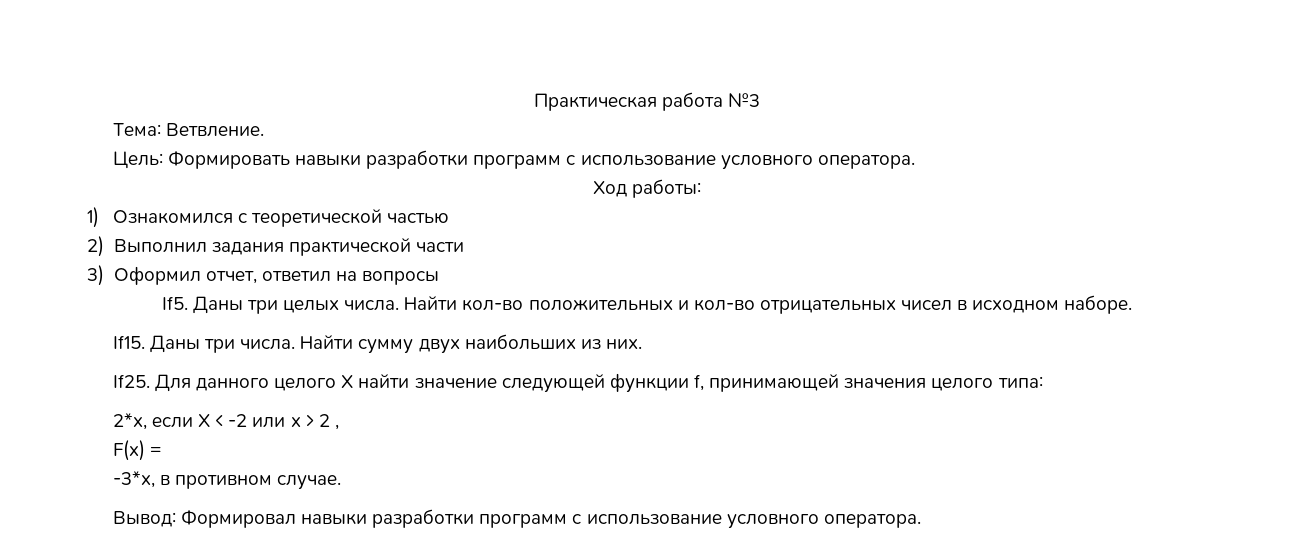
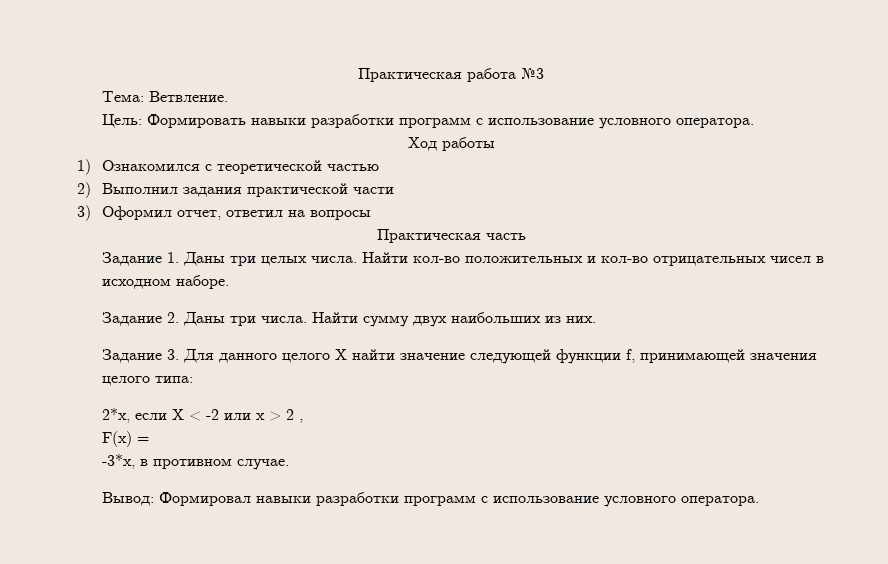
- Ход работы:
+ Ход работы
- If5. Даны три целых числа.
+ Практическая часть
+ Задание 1. Даны три целых числа.
- If15. Даны три числа.
+ Задание 2. Даны три числа.
- If25. Для данного целого X найти значение следующей функции f, принимающей значения целого типа:
+ Задание 3. Для данного целого X найти значение следующей функции f, принимающей значения целого типа:

